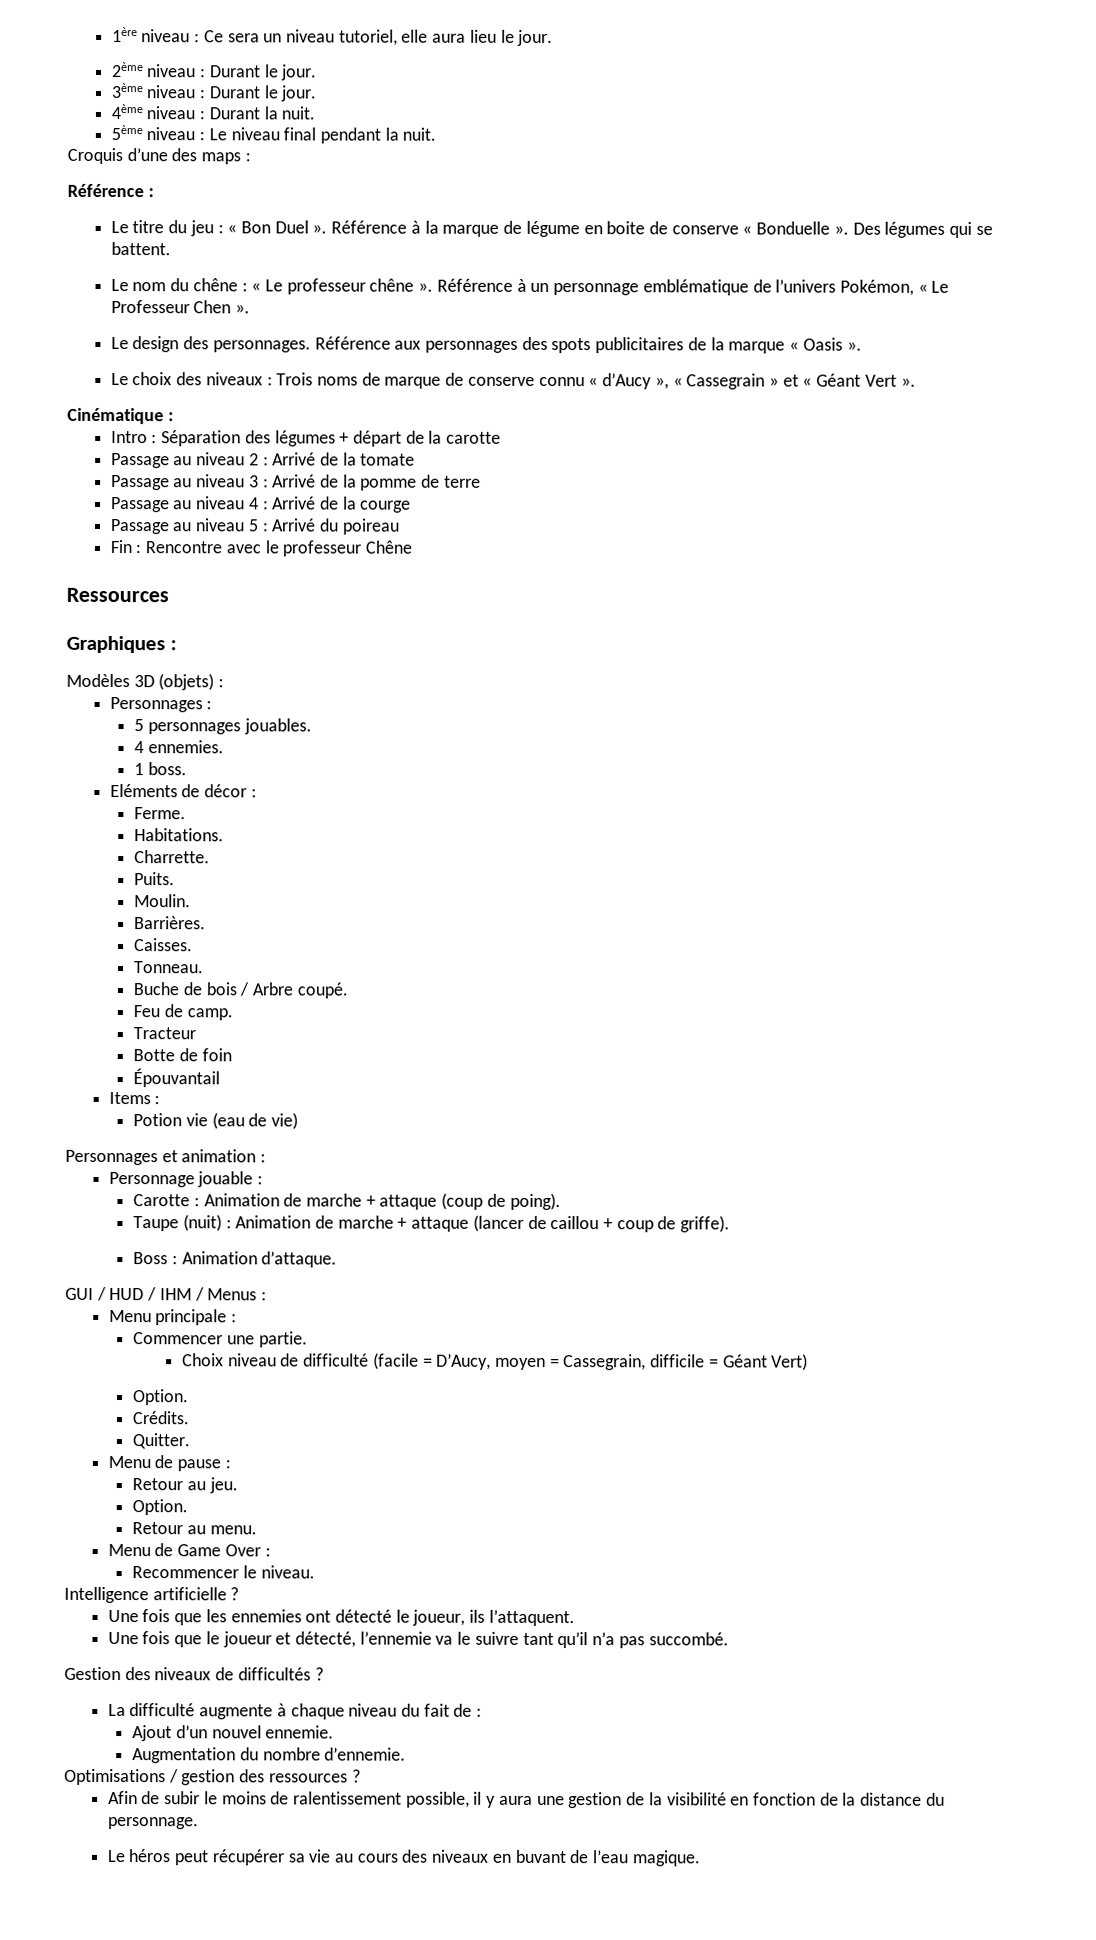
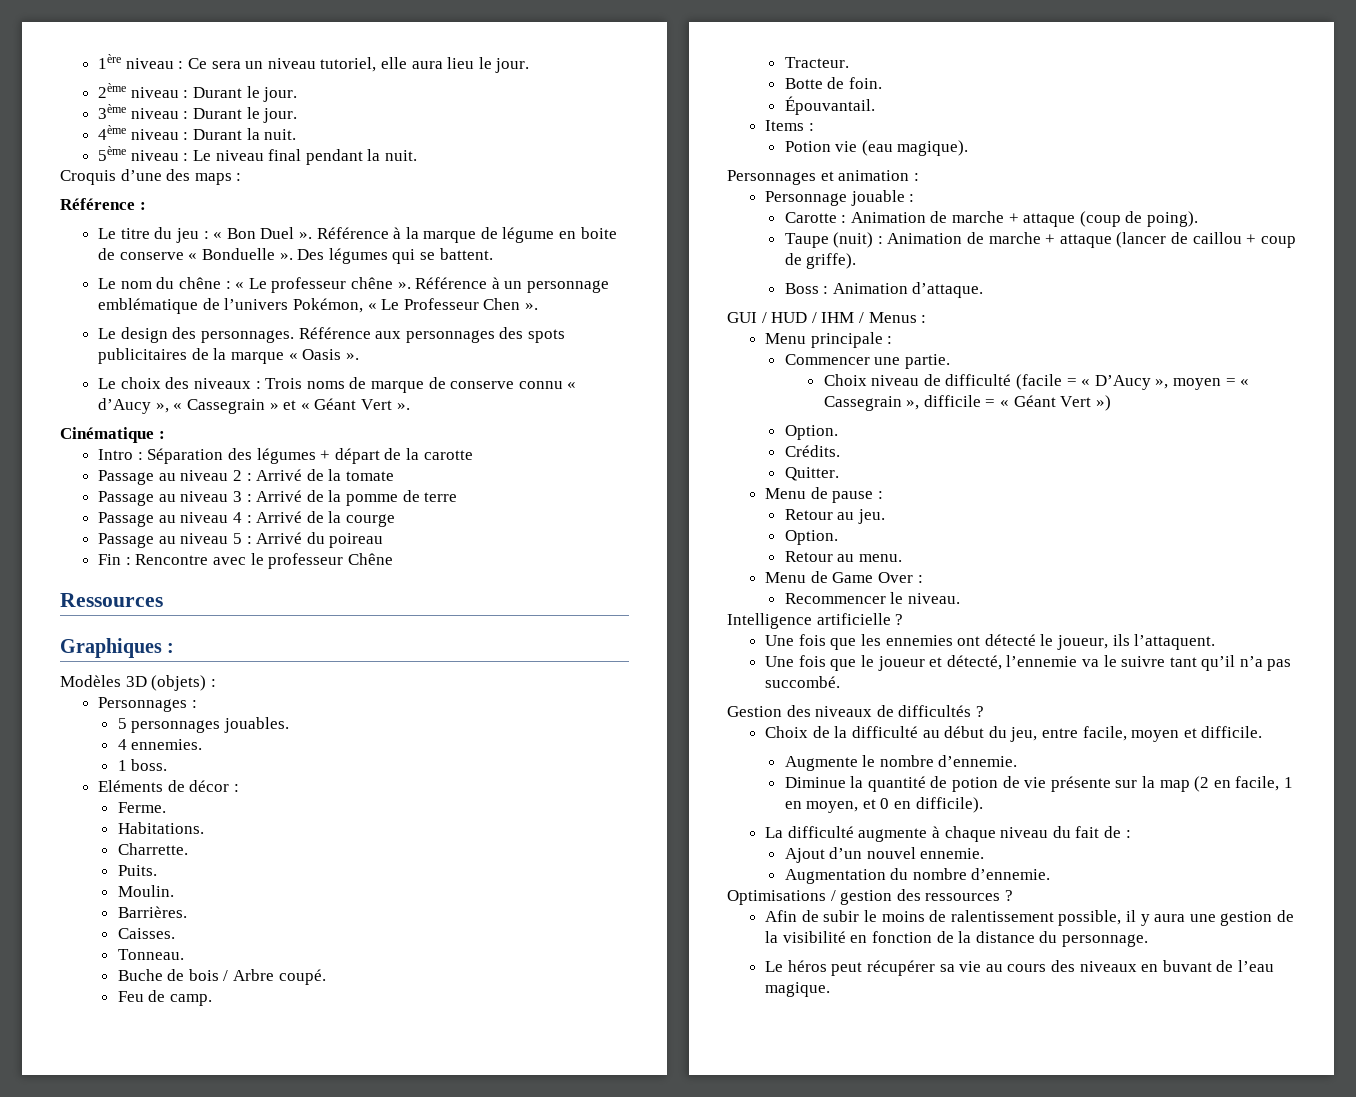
- Tracteur
+ Tracteur.
- Botte de foin
- Épouvantail
+ Botte de foin.
+ Épouvantail.
- Potion vie (eau de vie)
+ Potion vie (eau magique).
- Choix niveau de difficulté (facile = D’Aucy, moyen = Cassegrain, difficile = Géant Vert)
+ Choix niveau de difficulté (facile = « D’Aucy », moyen = « Cassegrain », difficile = « Géant Vert »)
+ Choix de la difficulté au début du jeu, entre facile, moyen et difficile.
+ Augmente le nombre d’ennemie.
+ Diminue la quantité de potion de vie présente sur la map (2 en facile, 1 en moyen, et 0 en difficile).

